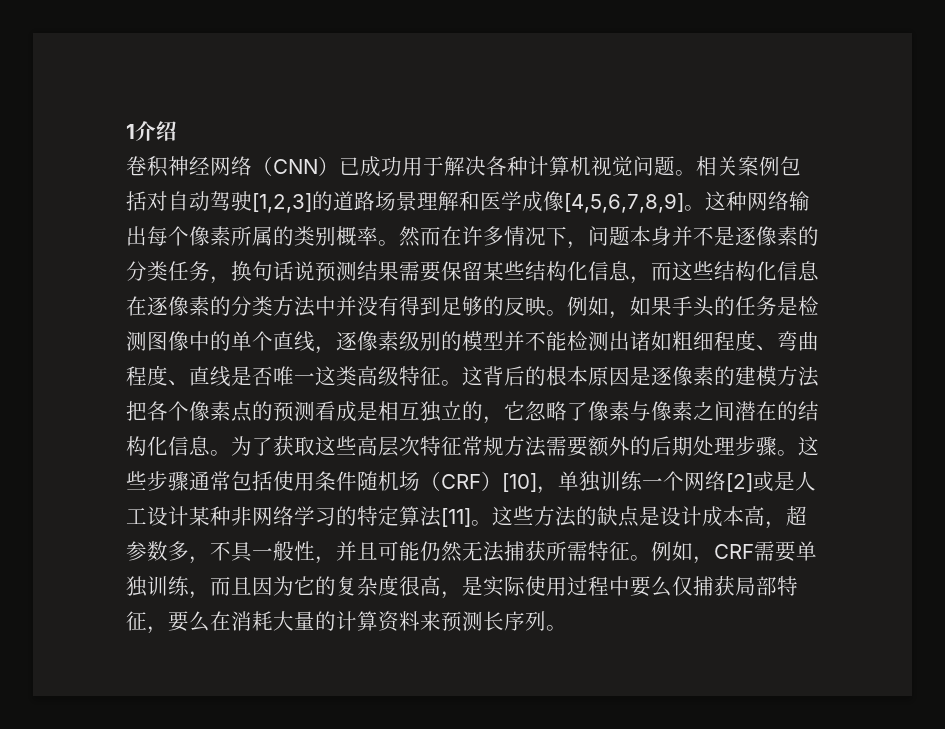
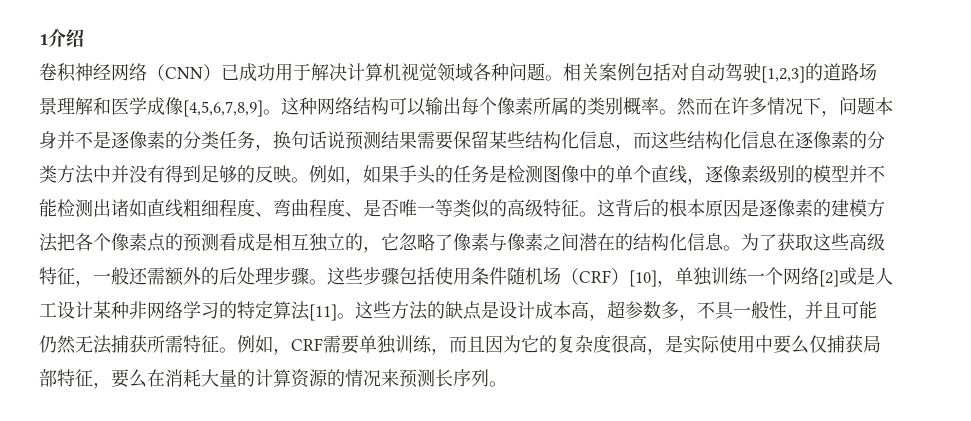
- 卷积神经网络（CNN）已成功用于解决各种计算机视觉问题。
+ 卷积神经网络（CNN）已成功用于解决计算机视觉领域各种问题。
- 这种网络输出每个像素所属的类别概率。
+ 这种网络结构可以输出每个像素所属的类别概率。
- 例如，如果手头的任务是检测图像中的单个直线，逐像素级别的模型并不能检测出诸如粗细程度、弯曲程度、直线是否唯一这类高级特征。
+ 例如，如果手头的任务是检测图像中的单个直线，逐像素级别的模型并不能检测出诸如直线粗细程度、弯曲程度、是否唯一等类似的高级特征。
- 为了获取这些高层次特征常规方法需要额外的后期处理步骤。
+ 为了获取这些高级特征，一般还需额外的后处理步骤。
- 这些步骤通常包括使用条件随机场（CRF）[10]，单独训练一个网络[2]或是人工设计某种非网络学习的特定算法[11]。
+ 这些步骤包括使用条件随机场（CRF）[10]，单独训练一个网络[2]或是人工设计某种非网络学习的特定算法[11]。
- 例如，CRF需要单独训练，而且因为它的复杂度很高，是实际使用过程中要么仅捕获局部特征，要么在消耗大量的计算资料来预测长序列。
+ 例如，CRF需要单独训练，而且因为它的复杂度很高，是实际使用中要么仅捕获局部特征，要么在消耗大量的计算资源的情况来预测长序列。

